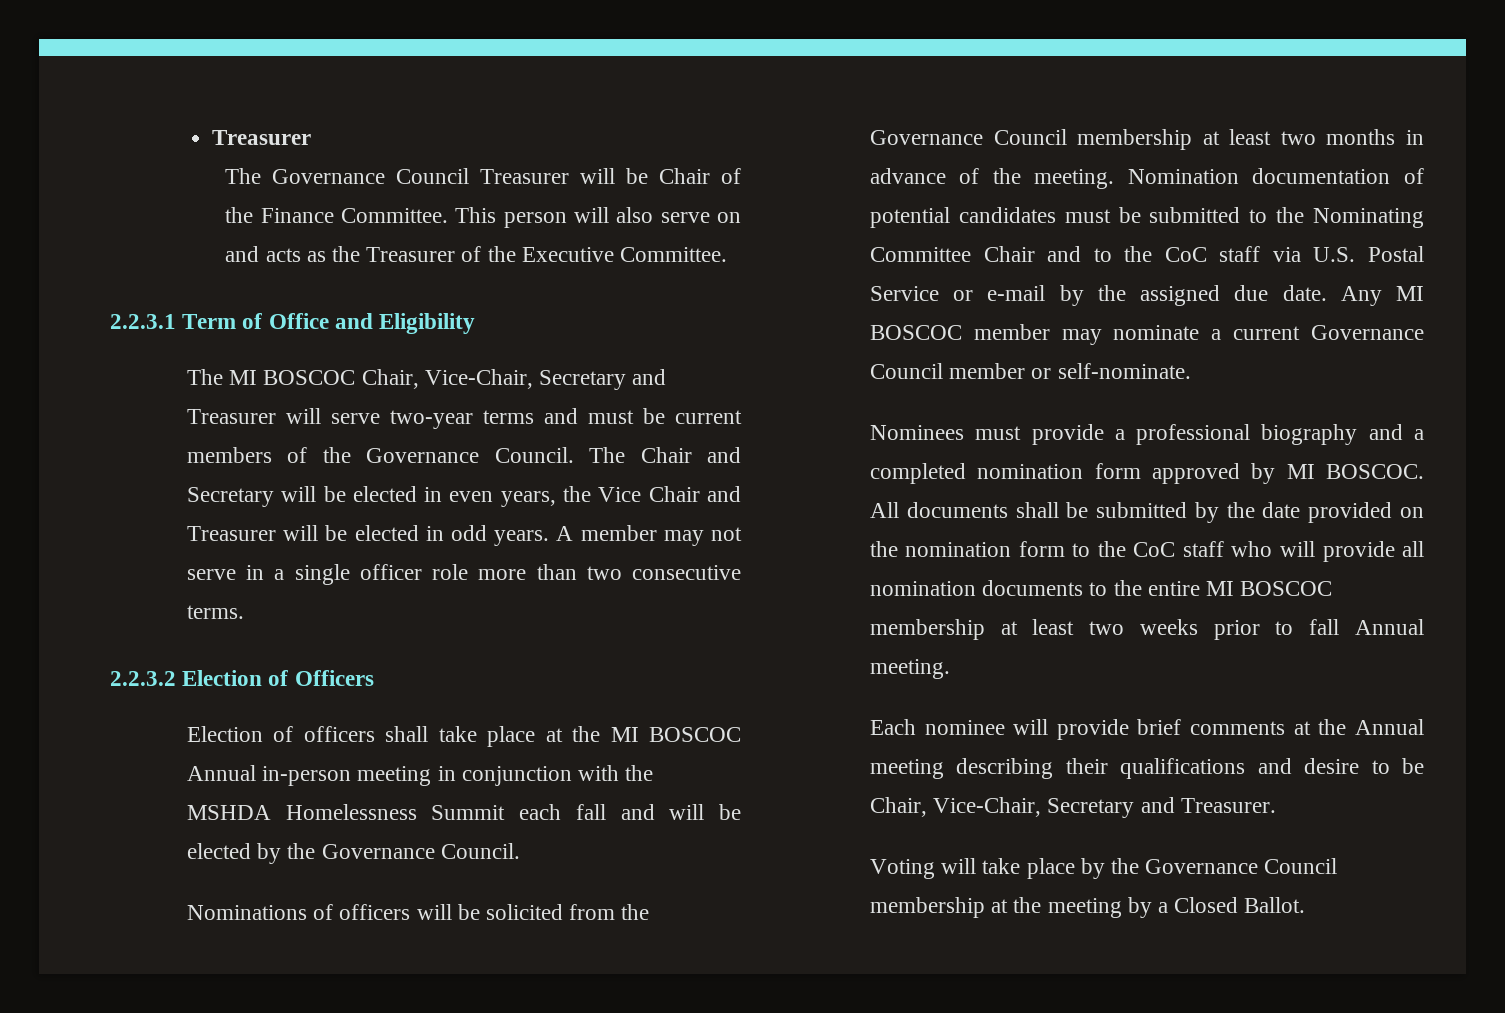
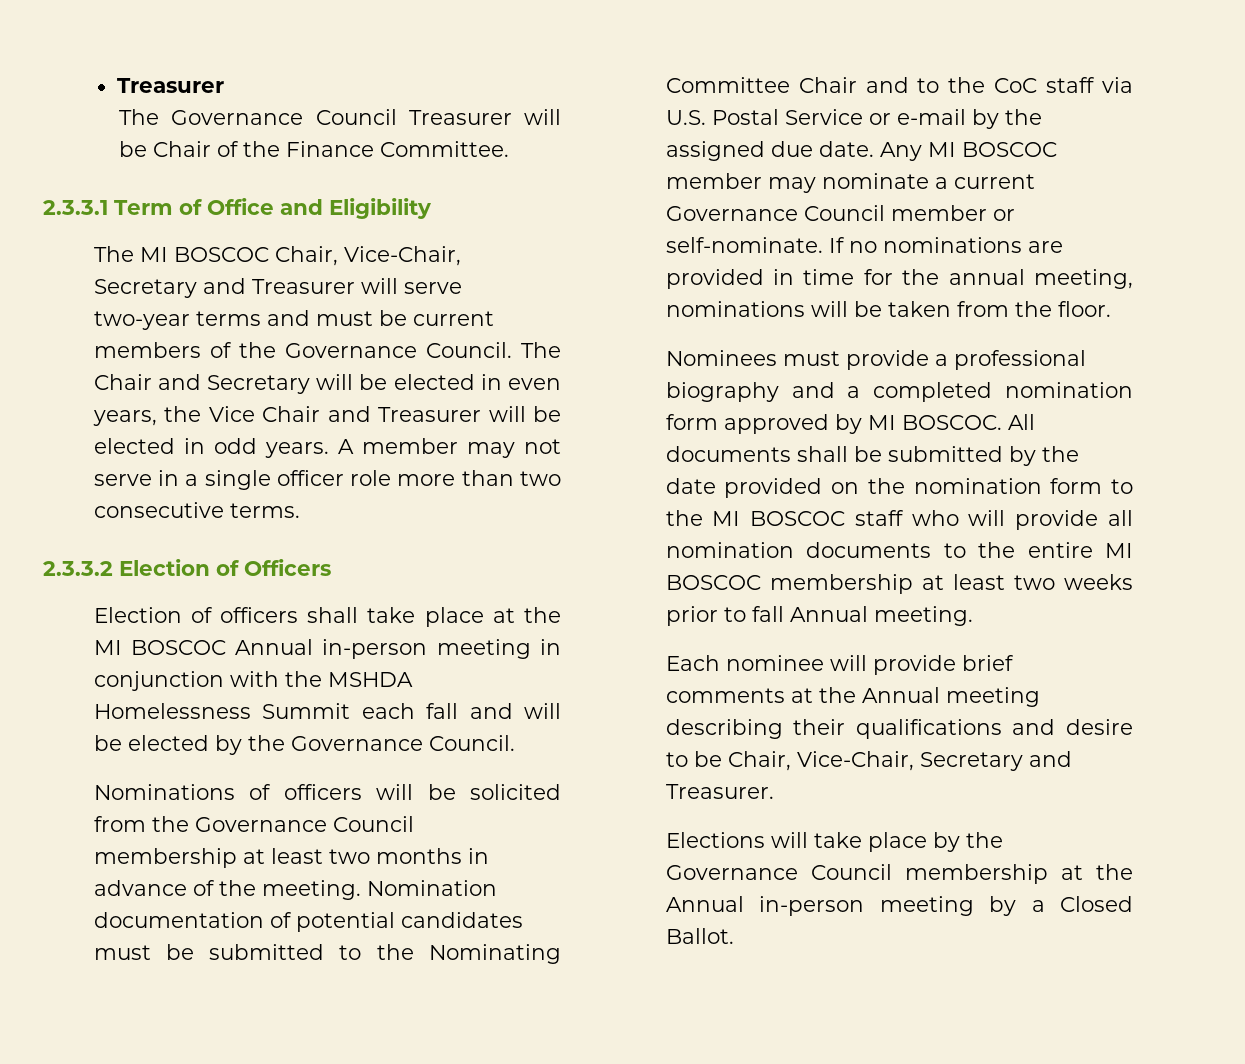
- The Governance Council Treasurer will be Chair of the Finance Committee. This person will also serve on and acts as the Treasurer of the Executive Committee.
- 2.2.3.1 Term of Office and Eligibility
+ The Governance Council Treasurer will be Chair of the Finance Committee.
+ 2.3.3.1 Term of Office and Eligibility
- 2.2.3.2 Election of Officers
+ 2.3.3.2 Election of Officers
+ If no nominations are provided in time for the annual meeting, nominations will be taken from the floor.
- All documents shall be submitted by the date provided on the nomination form to the CoC staff who will provide all nomination documents to the entire MI BOSCOC membership at least two weeks prior to fall Annual meeting.
+ All documents shall be submitted by the date provided on the nomination form to the MI BOSCOC staff who will provide all nomination documents to the entire MI BOSCOC membership at least two weeks prior to fall Annual meeting.
- Voting will take place by the Governance Council membership at the meeting by a Closed Ballot.
+ Elections will take place by the Governance Council membership at the Annual in-person meeting by a Closed Ballot.

